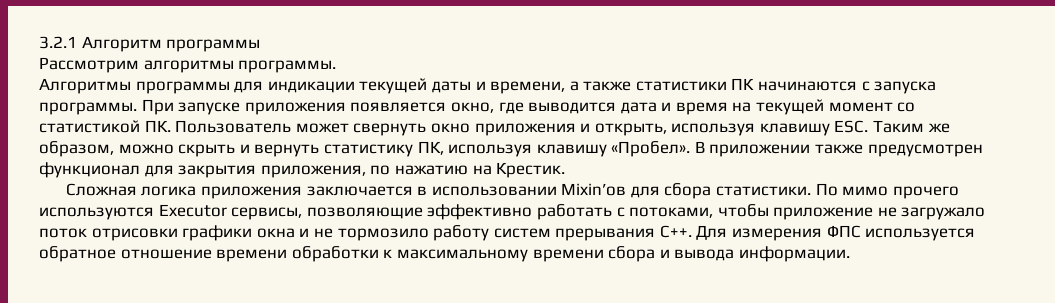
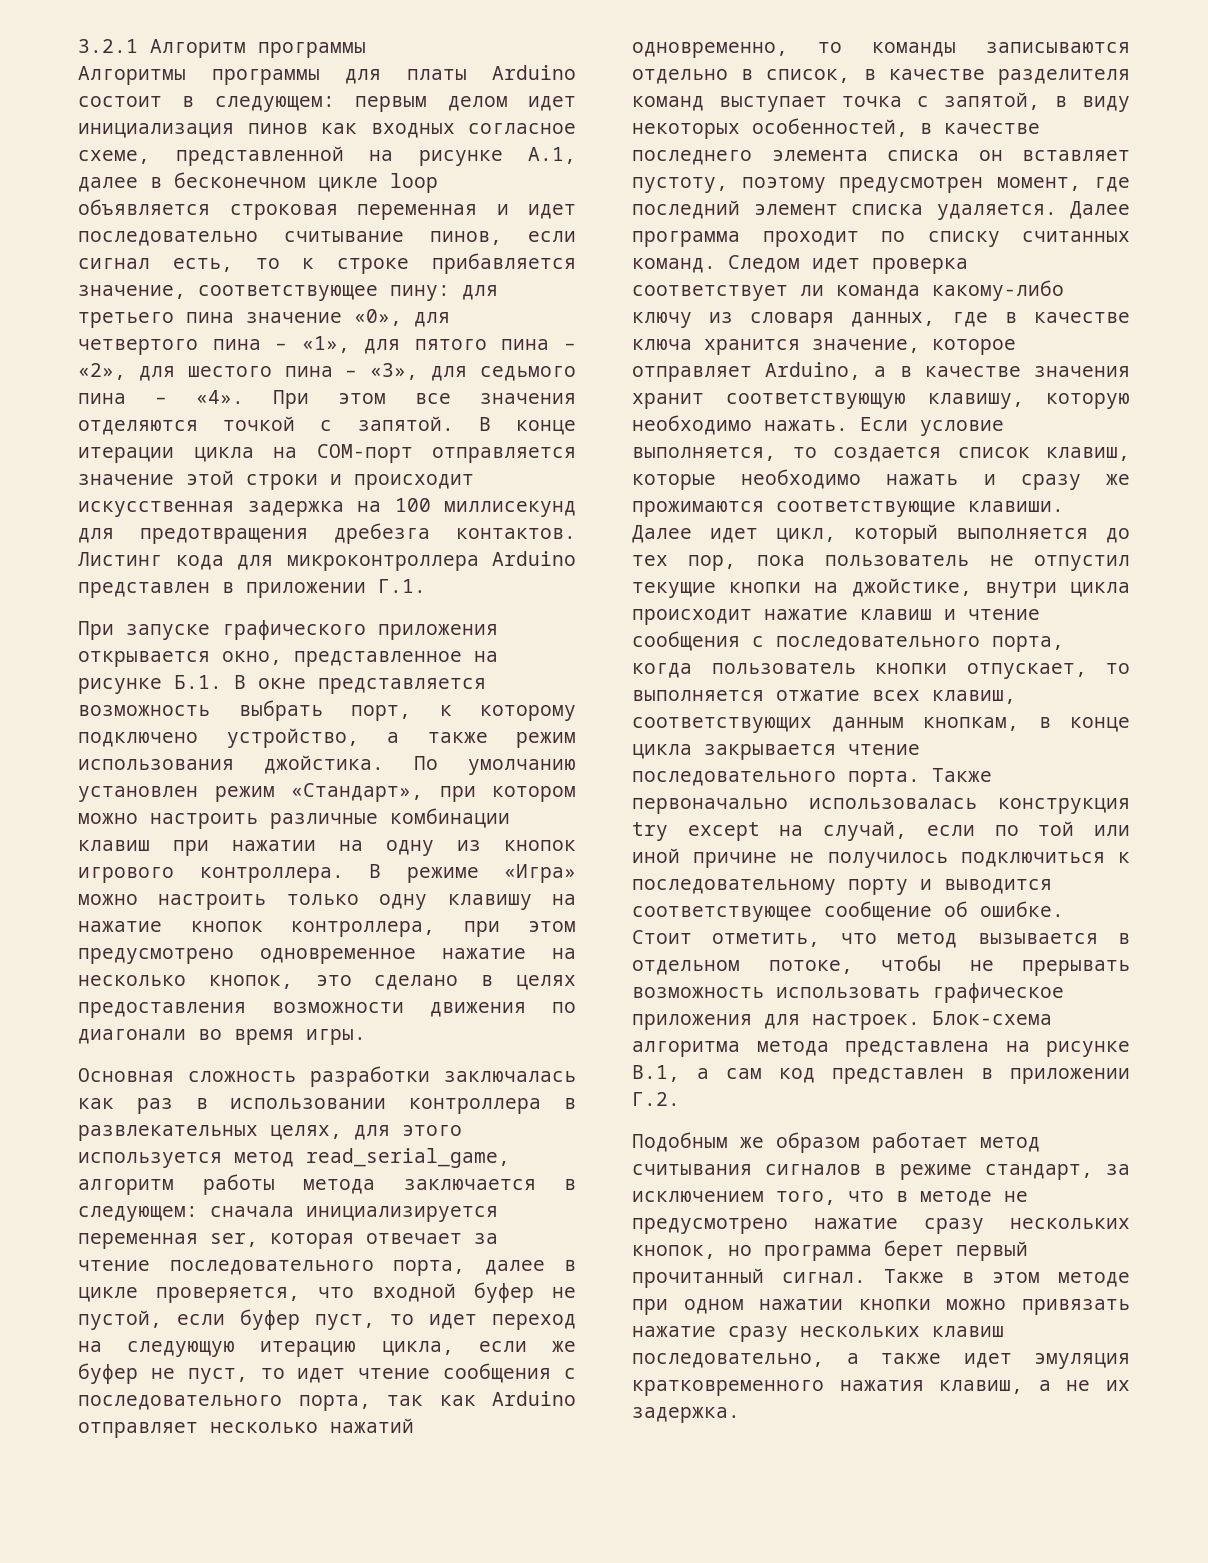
- Рассмотрим алгоритмы программы.
- Алгоритмы программы для индикации текущей даты и времени, а также статистики ПК начинаются с запуска программы. При запуске приложения появляется окно, где выводится дата и время на текущей момент со статистикой ПК. Пользователь может свернуть окно приложения и открыть, используя клавишу ESC. Таким же образом, можно скрыть и вернуть статистику ПК, используя клавишу «Пробел». В приложении также предусмотрен функционал для закрытия приложения, по нажатию на Крестик.
- Сложная логика приложения заключается в использовании Mixin’ов для сбора статистики. По мимо прочего используются Executor сервисы, позволяющие эффективно работать с потоками, чтобы приложение не загружало поток отрисовки графики окна и не тормозило работу систем прерывания C++. Для измерения ФПС используется обратное отношение времени обработки к максимальному времени сбора и вывода информации.
+ Алгоритмы программы для платы Arduino состоит в следующем: первым делом идет инициализация пинов как входных согласное схеме, представленной на рисунке А.1, далее в бесконечном цикле loop объявляется строковая переменная и идет последовательно считывание пинов, если сигнал есть, то к строке прибавляется значение, соответствующее пину: для третьего пина значение «0», для четвертого пина – «1», для пятого пина – «2», для шестого пина – «3», для седьмого пина – «4». При этом все значения отделяются точкой с запятой. В конце итерации цикла на COM-порт отправляется значение этой строки и происходит искусственная задержка на 100 миллисекунд для предотвращения дребезга контактов. Листинг кода для микроконтроллера Arduino представлен в приложении Г.1.
+ При запуске графического приложения открывается окно, представленное на рисунке Б.1. В окне представляется возможность выбрать порт, к которому подключено устройство, а также режим использования джойстика. По умолчанию установлен режим «Стандарт», при котором можно настроить различные комбинации клавиш при нажатии на одну из кнопок игрового контроллера. В режиме «Игра» можно настроить только одну клавишу на нажатие кнопок контроллера, при этом предусмотрено одновременное нажатие на несколько кнопок, это сделано в целях предоставления возможности движения по диагонали во время игры.
+ Основная сложность разработки заключалась как раз в использовании контроллера в развлекательных целях, для этого используется метод read_serial_game, алгоритм работы метода заключается в следующем: сначала инициализируется переменная ser, которая отвечает за чтение последовательного порта, далее в цикле проверяется, что входной буфер не пустой, если буфер пуст, то идет переход на следующую итерацию цикла, если же буфер не пуст, то идет чтение сообщения с последовательного порта, так как Arduino отправляет несколько нажатий одновременно, то команды записываются отдельно в список, в качестве разделителя команд выступает точка с запятой, в виду некоторых особенностей, в качестве последнего элемента списка он вставляет пустоту, поэтому предусмотрен момент, где последний элемент списка удаляется. Далее программа проходит по списку считанных команд. Следом идет проверка соответствует ли команда какому-либо ключу из словаря данных, где в качестве ключа хранится значение, которое отправляет Arduino, а в качестве значения хранит соответствующую клавишу, которую необходимо нажать. Если условие выполняется, то создается список клавиш, которые необходимо нажать и сразу же прожимаются соответствующие клавиши. Далее идет цикл, который выполняется до тех пор, пока пользователь не отпустил текущие кнопки на джойстике, внутри цикла происходит нажатие клавиш и чтение сообщения с последовательного порта, когда пользователь кнопки отпускает, то выполняется отжатие всех клавиш, соответствующих данным кнопкам, в конце цикла закрывается чтение последовательного порта. Также первоначально использовалась конструкция try except на случай, если по той или иной причине не получилось подключиться к последовательному порту и выводится соответствующее сообщение об ошибке. Стоит отметить, что метод вызывается в отдельном потоке, чтобы не прерывать возможность использовать графическое приложения для настроек. Блок-схема алгоритма метода представлена на рисунке В.1, а сам код представлен в приложении Г.2.
+ Подобным же образом работает метод считывания сигналов в режиме стандарт, за исключением того, что в методе не предусмотрено нажатие сразу нескольких кнопок, но программа берет первый прочитанный сигнал. Также в этом методе при одном нажатии кнопки можно привязать нажатие сразу нескольких клавиш последовательно, а также идет эмуляция кратковременного нажатия клавиш, а не их задержка.

